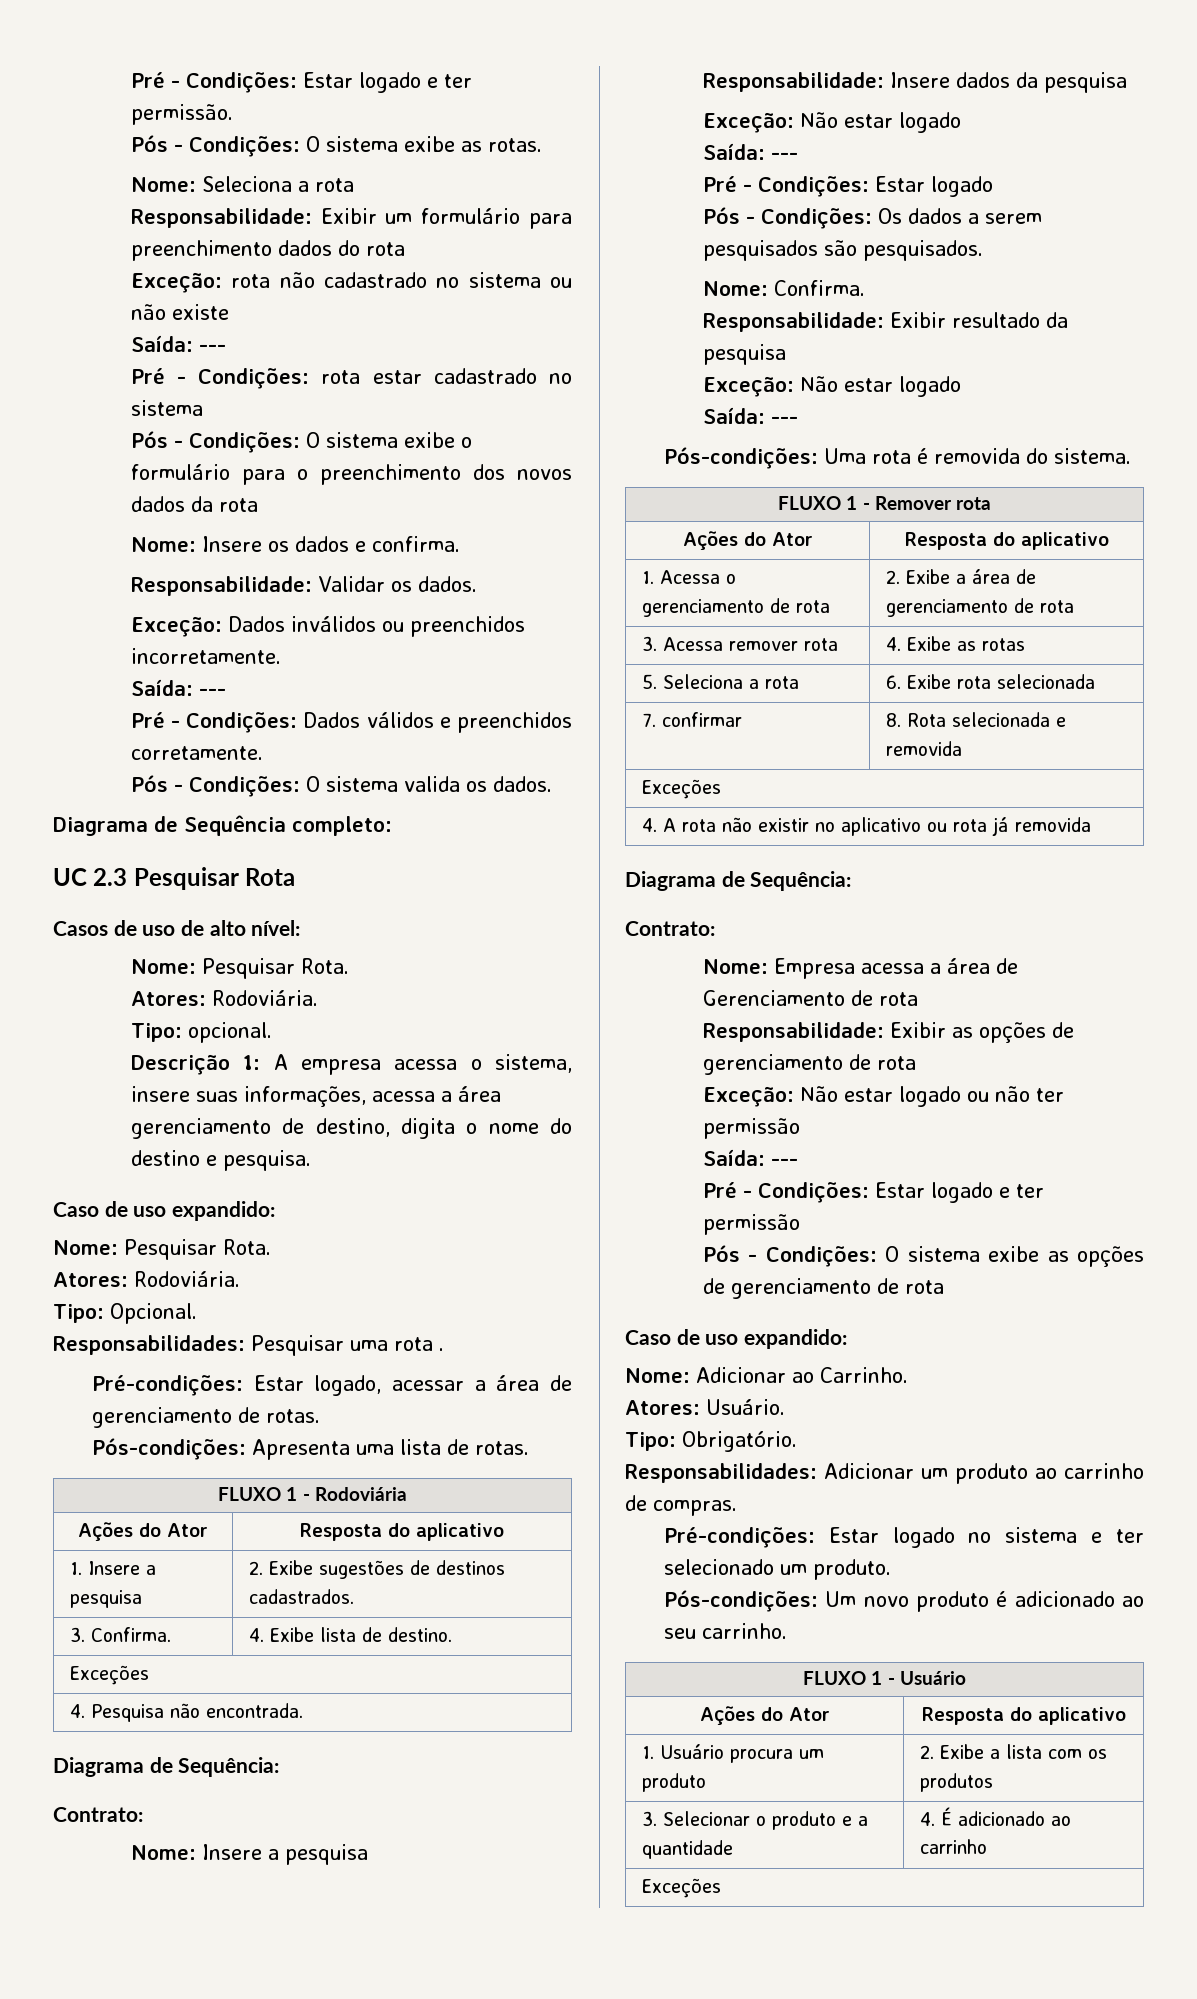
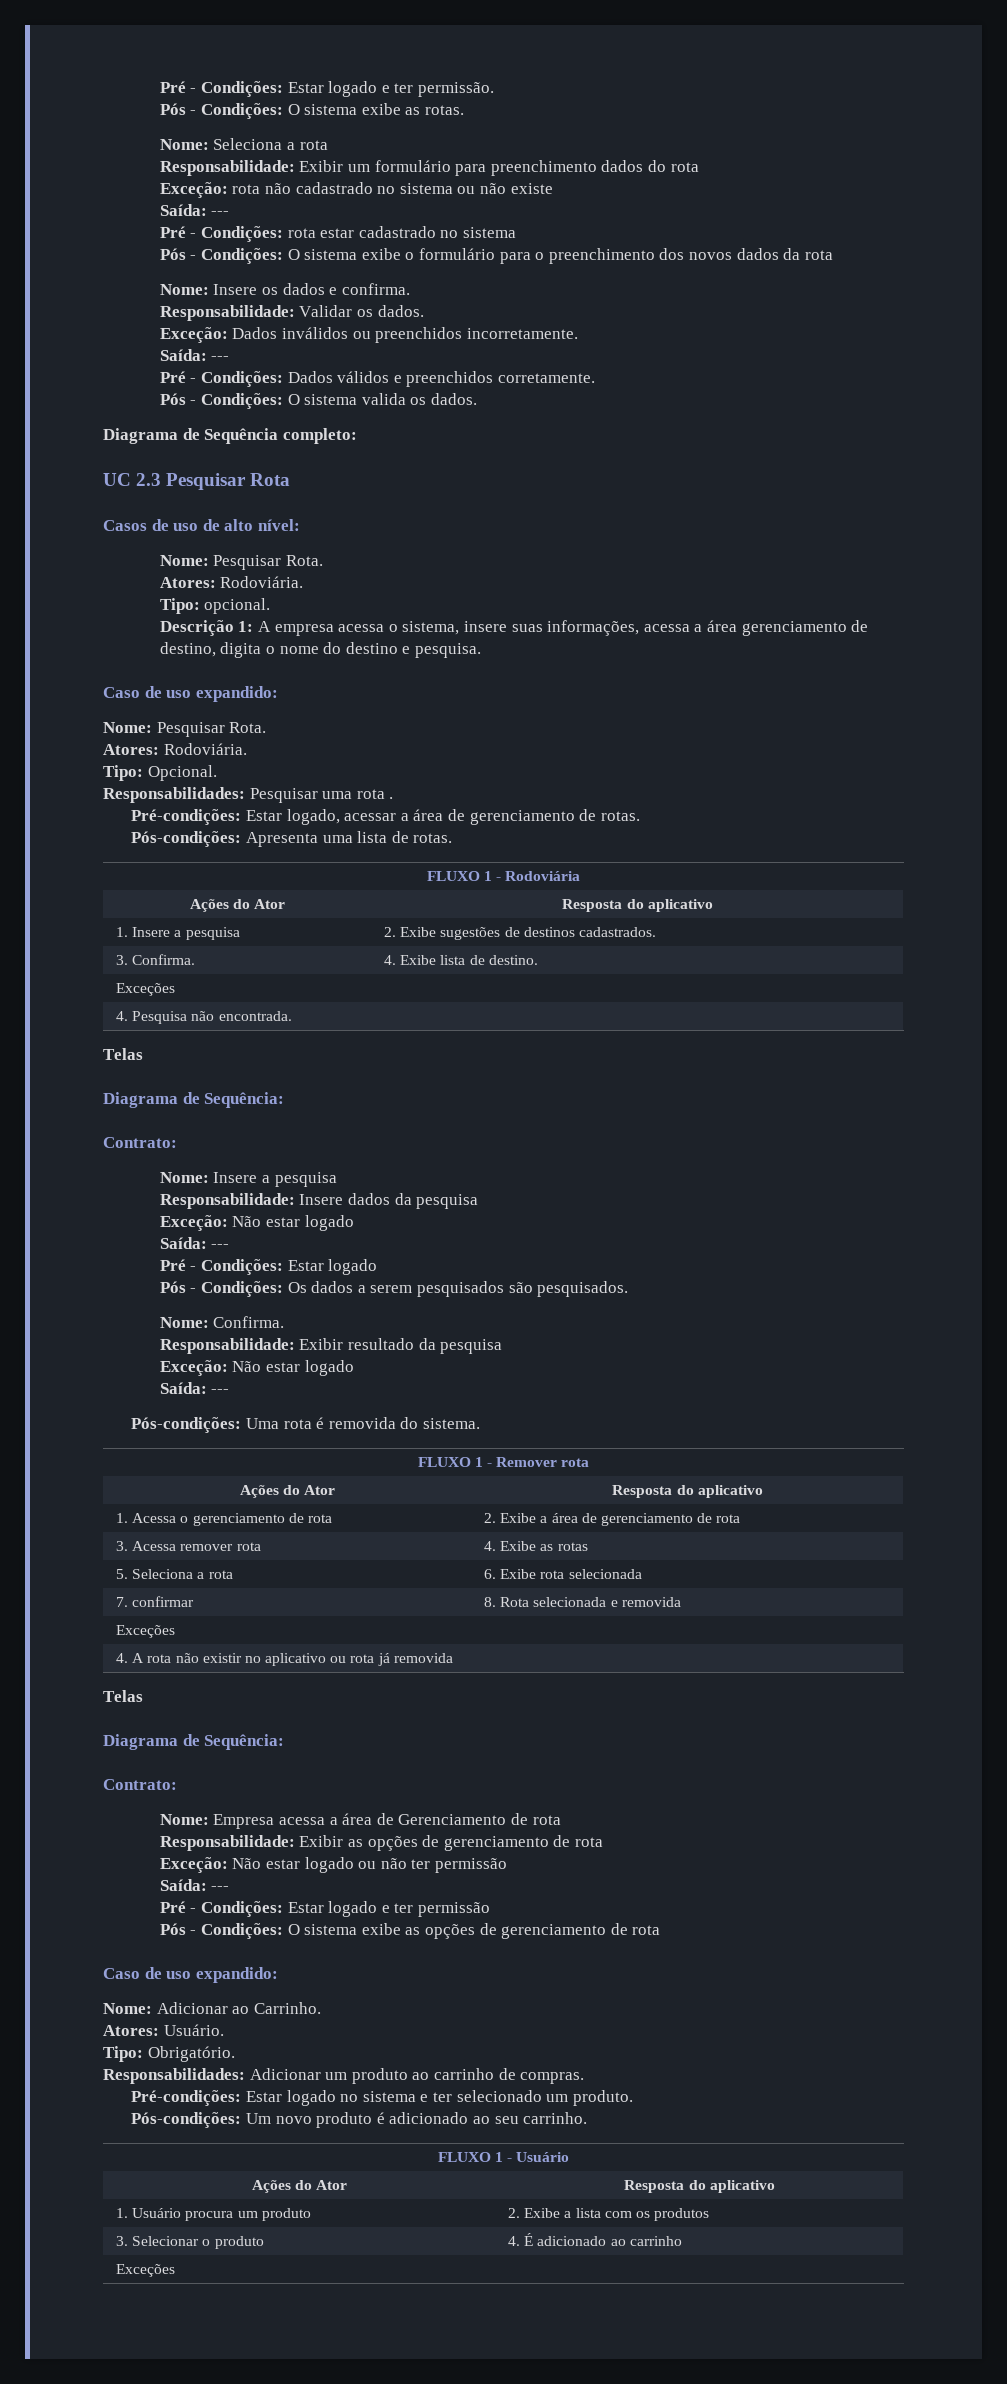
  4. Pesquisa não encontrada.
+ Telas
  4. A rota não existir no aplicativo ou rota já removida
+ Telas
- 3. Selecionar o produto e a quantidade | 4. É adicionado ao carrinho
+ 3. Selecionar o produto | 4. É adicionado ao carrinho

